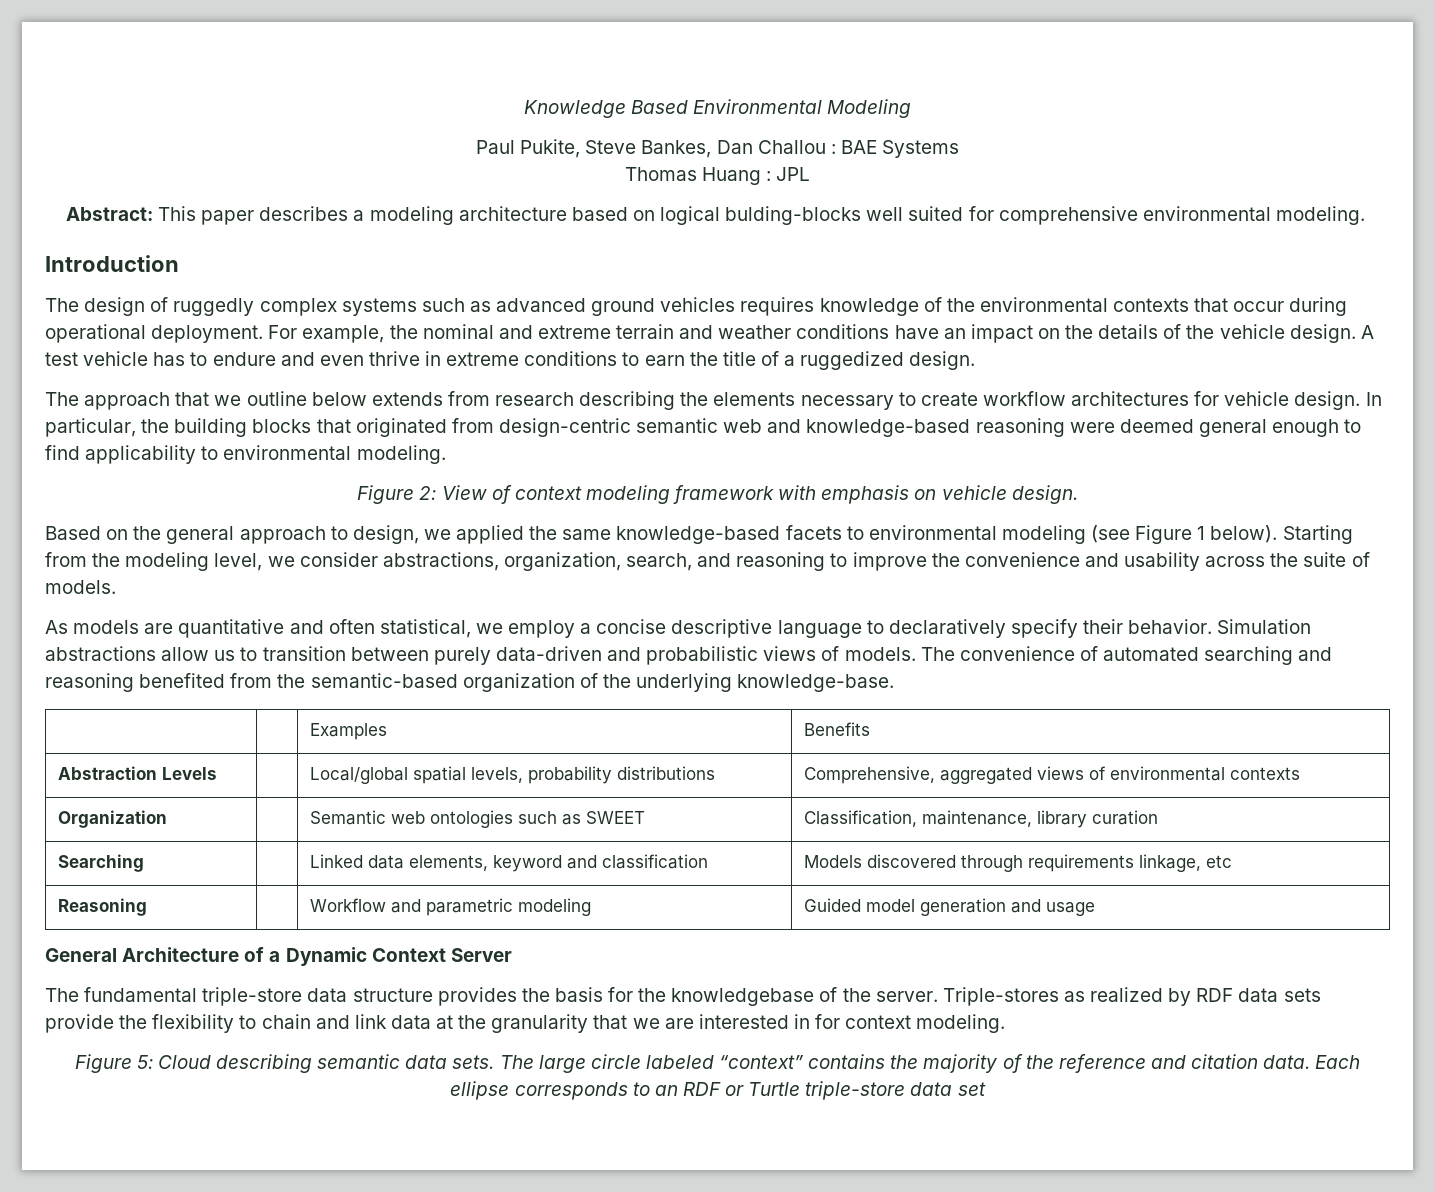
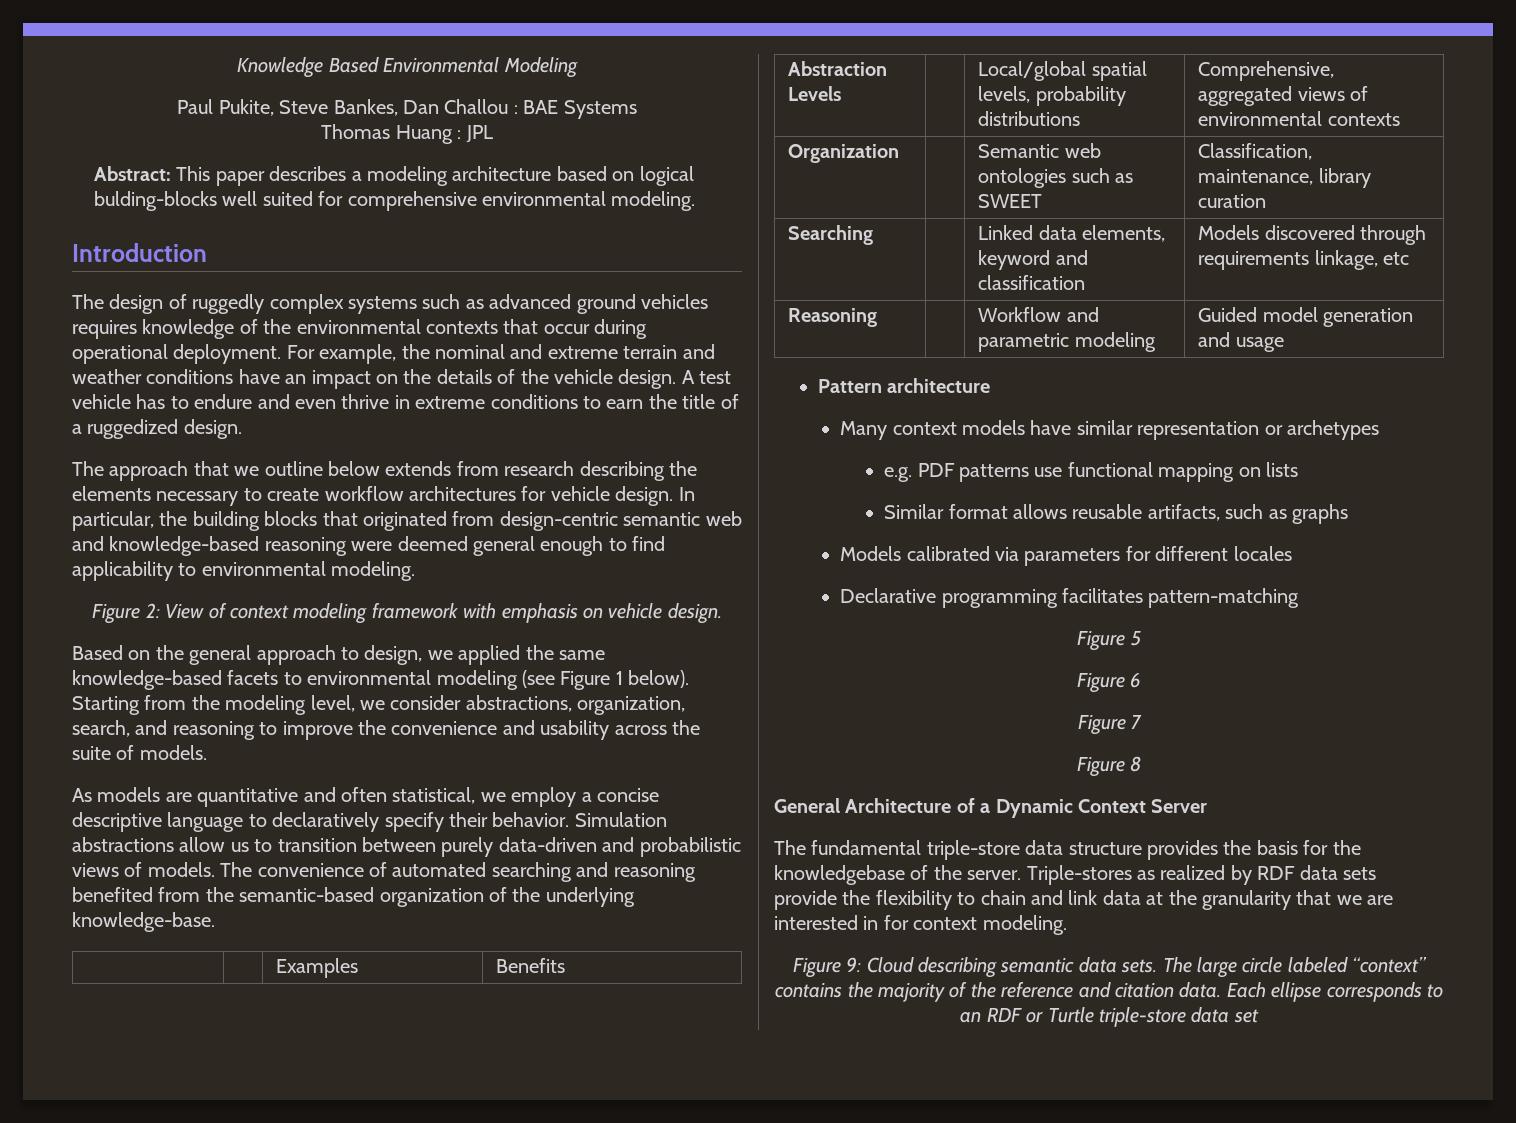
+ Pattern architecture
+ Many context models have similar representation or archetypes
+ e.g. PDF patterns use functional mapping on lists
+ Similar format allows reusable artifacts, such as graphs
+ Models calibrated via parameters for different locales
+ Declarative programming facilitates pattern-matching
+ Figure 5
+ Figure 6
+ Figure 7
+ Figure 8
- Figure 5: Cloud describing semantic data sets.
+ Figure 9: Cloud describing semantic data sets.

